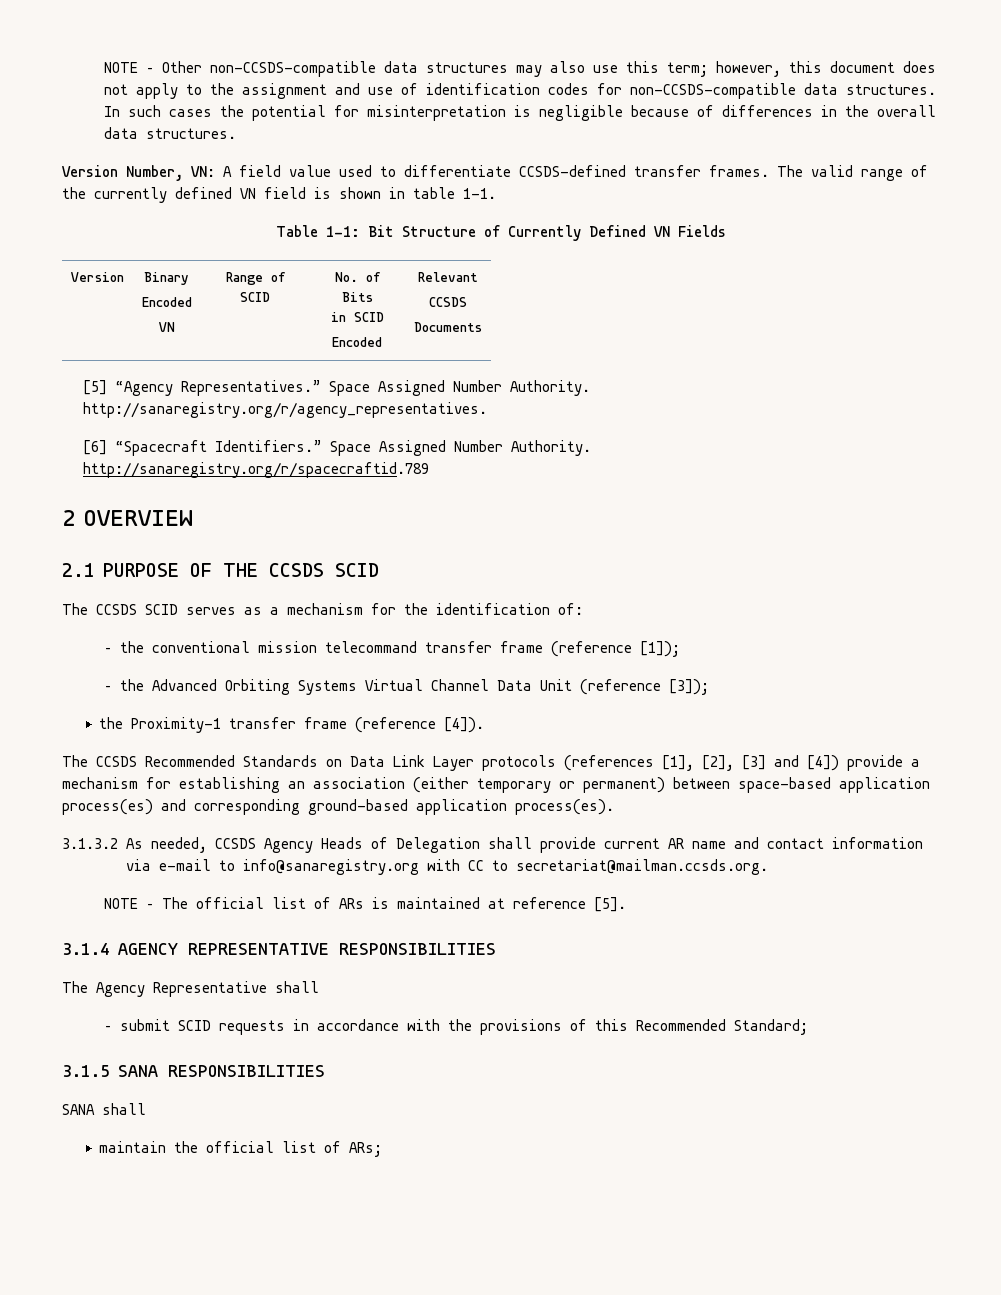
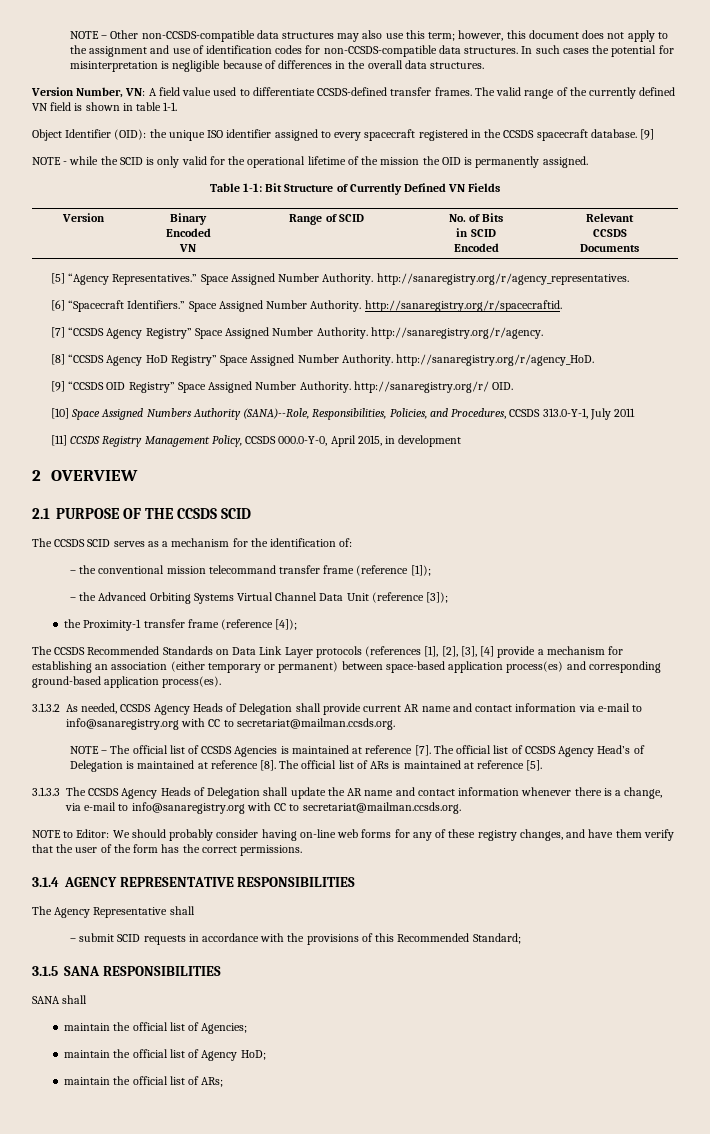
+ Object Identifier (OID): the unique ISO identifier assigned to every spacecraft registered in the CCSDS spacecraft database. [9]
+ NOTE - while the SCID is only valid for the operational lifetime of the mission the OID is permanently assigned.
- Space Assigned Number Authority. http://sanaregistry.org/r/spacecraftid.789
+ Space Assigned Number Authority. http://sanaregistry.org/r/spacecraftid.
+ [7] “CCSDS Agency Registry” Space Assigned Number Authority. http://sanaregistry.org/r/agency.
+ [8] “CCSDS Agency HoD Registry” Space Assigned Number Authority. http://sanaregistry.org/r/agency_HoD.
+ [9] “CCSDS OID Registry” Space Assigned Number Authority. http://sanaregistry.org/r/ OID.
+ [10] Space Assigned Numbers Authority (SANA)--Role, Responsibilities, Policies, and Procedures, CCSDS 313.0-Y-1, July 2011
+ [11] CCSDS Registry Management Policy, CCSDS 000.0-Y-0, April 2015, in development
- the Proximity-1 transfer frame (reference [4]).
+ the Proximity-1 transfer frame (reference [4]);
- The CCSDS Recommended Standards on Data Link Layer protocols (references [1], [2], [3] and [4]) provide a mechanism for establishing an association (either temporary or permanent) between space-based application process(es) and corresponding ground-based application process(es).
+ The CCSDS Recommended Standards on Data Link Layer protocols (references [1], [2], [3], [4] provide a mechanism for establishing an association (either temporary or permanent) between space-based application process(es) and corresponding ground-based application process(es).
- NOTE – The official list of ARs is maintained at reference [5].
+ NOTE – The official list of CCSDS Agencies is maintained at reference [7]. The official list of CCSDS Agency Head’s of Delegation is maintained at reference [8]. The official list of ARs is maintained at reference [5].
+ 3.1.3.3 The CCSDS Agency Heads of Delegation shall update the AR name and contact information whenever there is a change, via e-mail to info@sanaregistry.org with CC to secretariat@mailman.ccsds.org.
+ NOTE to Editor: We should probably consider having on-line web forms for any of these registry changes, and have them verify that the user of the form has the correct permissions.
+ maintain the official list of Agencies;
+ maintain the official list of Agency HoD;

